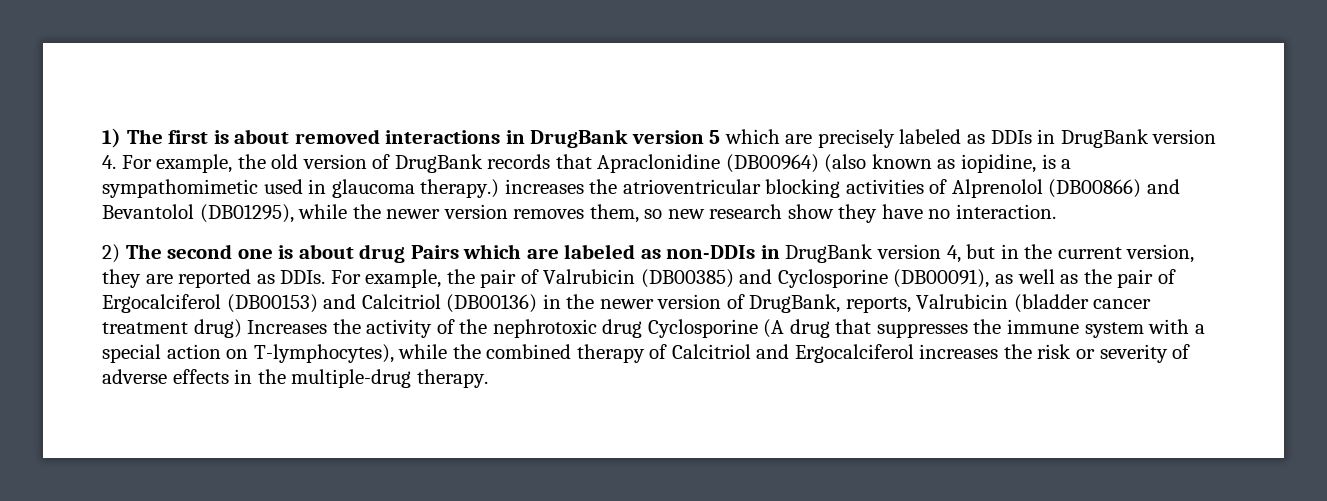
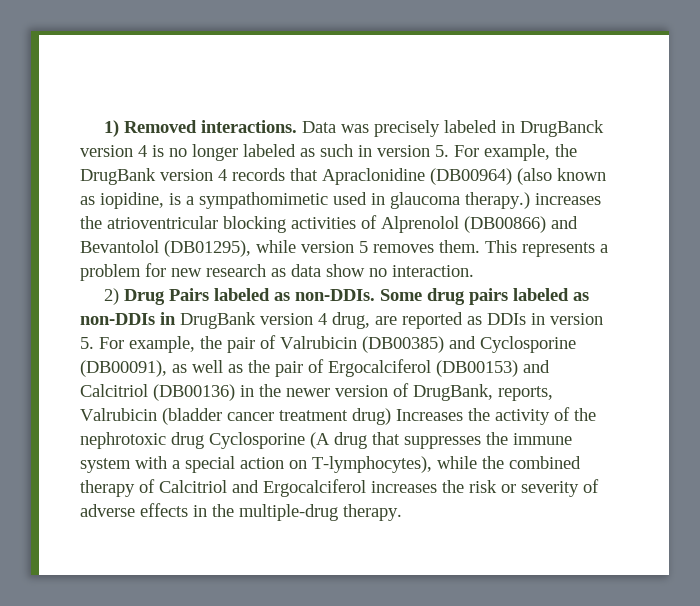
- 1) The first is about removed interactions in DrugBank version 5 which are precisely labeled as DDIs in DrugBank version 4. For example, the old version of DrugBank records that Apraclonidine (DB00964) (also known as iopidine, is a sympathomimetic used in glaucoma therapy.) increases the atrioventricular blocking activities of Alprenolol (DB00866) and Bevantolol (DB01295), while the newer version removes them, so new research show they have no interaction.
- 2) The second one is about drug Pairs which are labeled as non-DDIs in DrugBank version 4, but in the current version, they are reported as DDIs. For example, the pair of Valrubicin (DB00385) and Cyclosporine (DB00091), as well as the pair of Ergocalciferol (DB00153) and Calcitriol (DB00136) in the newer version of DrugBank, reports, Valrubicin (bladder cancer treatment drug) Increases the activity of the nephrotoxic drug Cyclosporine (A drug that suppresses the immune system with a special action on T-lymphocytes), while the combined therapy of Calcitriol and Ergocalciferol increases the risk or severity of adverse effects in the multiple-drug therapy.
+ 1) Removed interactions. Data was precisely labeled in DrugBanck version 4 is no longer labeled as such in version 5. For example, the DrugBank version 4 records that Apraclonidine (DB00964) (also known as iopidine, is a sympathomimetic used in glaucoma therapy.) increases the atrioventricular blocking activities of Alprenolol (DB00866) and Bevantolol (DB01295), while version 5 removes them. This represents a problem for new research as data show no interaction.
+ 2) Drug Pairs labeled as non-DDIs. Some drug pairs labeled as non-DDIs in DrugBank version 4 drug, are reported as DDIs in version 5. For example, the pair of Valrubicin (DB00385) and Cyclosporine (DB00091), as well as the pair of Ergocalciferol (DB00153) and Calcitriol (DB00136) in the newer version of DrugBank, reports, Valrubicin (bladder cancer treatment drug) Increases the activity of the nephrotoxic drug Cyclosporine (A drug that suppresses the immune system with a special action on T-lymphocytes), while the combined therapy of Calcitriol and Ergocalciferol increases the risk or severity of adverse effects in the multiple-drug therapy.

